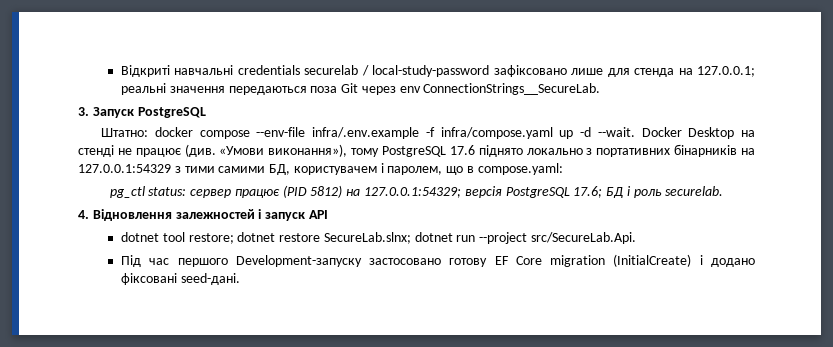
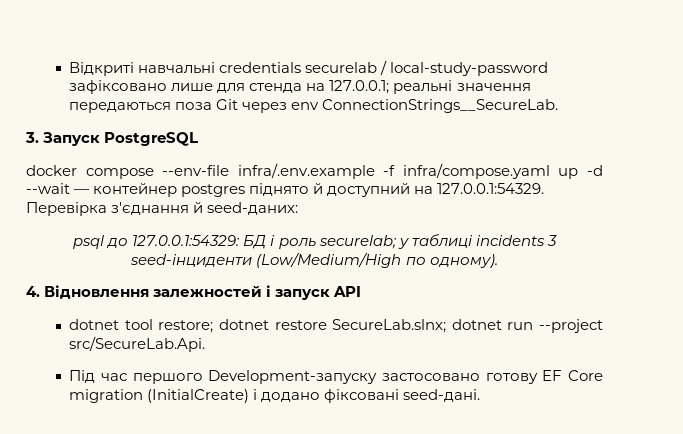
- Штатно: docker compose --env-file infra/.env.example -f infra/compose.yaml up -d --wait. Docker Desktop на стенді не працює (див. «Умови виконання»), тому PostgreSQL 17.6 піднято локально з портативних бінарників на 127.0.0.1:54329 з тими самими БД, користувачем і паролем, що в compose.yaml:
- pg_ctl status: сервер працює (PID 5812) на 127.0.0.1:54329; версія PostgreSQL 17.6; БД і роль securelab.
+ docker compose --env-file infra/.env.example -f infra/compose.yaml up -d --wait — контейнер postgres піднято й доступний на 127.0.0.1:54329. Перевірка з'єднання й seed-даних:
+ psql до 127.0.0.1:54329: БД і роль securelab; у таблиці incidents 3 seed-інциденти (Low/Medium/High по одному).

